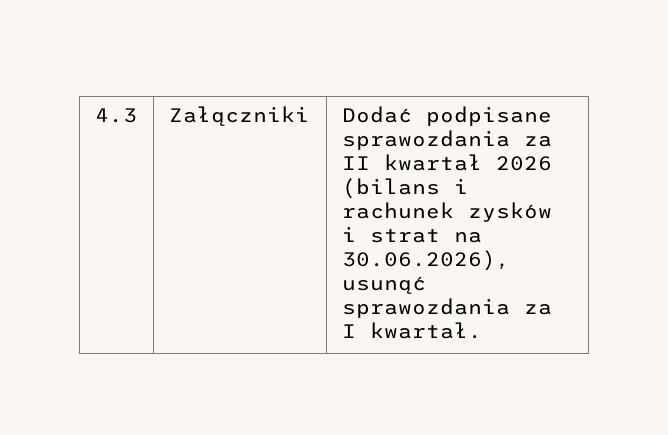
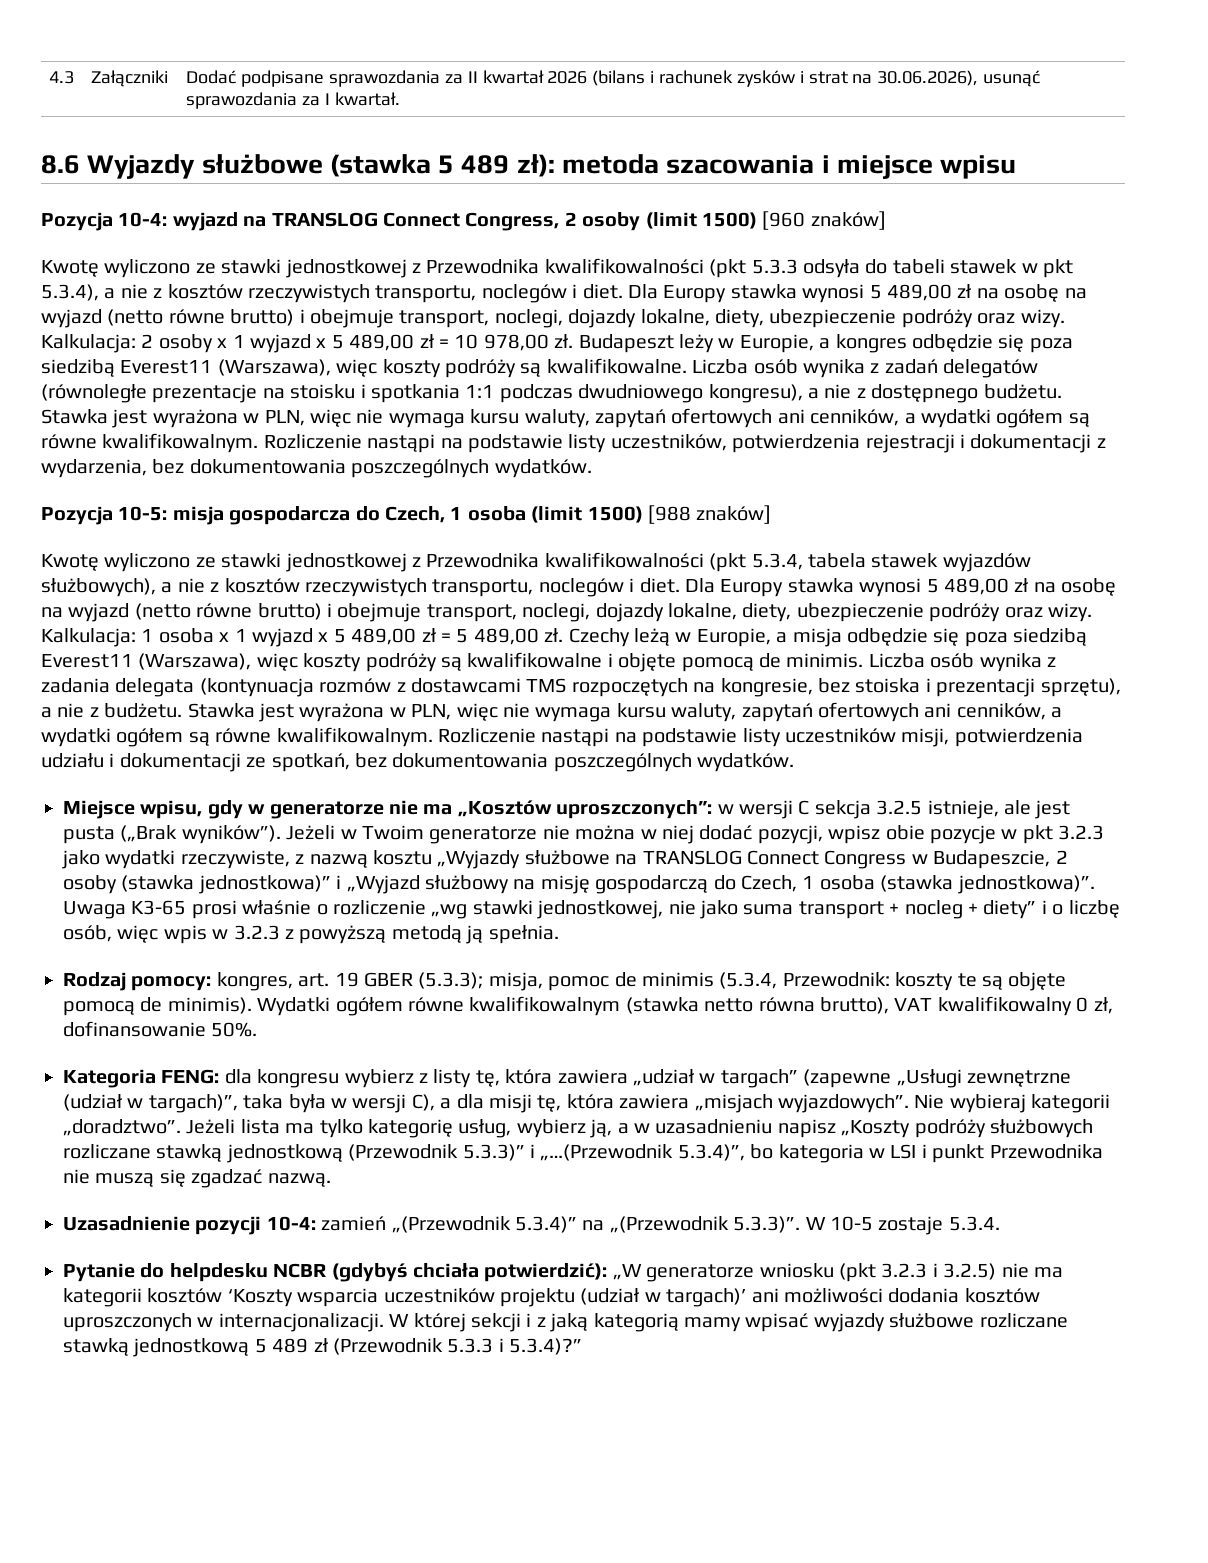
+ 8.6 Wyjazdy służbowe (stawka 5 489 zł): metoda szacowania i miejsce wpisu
+ Pozycja 10-4: wyjazd na TRANSLOG Connect Congress, 2 osoby (limit 1500) [960 znaków]
+ Kwotę wyliczono ze stawki jednostkowej z Przewodnika kwalifikowalności (pkt 5.3.3 odsyła do tabeli stawek w pkt 5.3.4), a nie z kosztów rzeczywistych transportu, noclegów i diet. Dla Europy stawka wynosi 5 489,00 zł na osobę na wyjazd (netto równe brutto) i obejmuje transport, noclegi, dojazdy lokalne, diety, ubezpieczenie podróży oraz wizy. Kalkulacja: 2 osoby x 1 wyjazd x 5 489,00 zł = 10 978,00 zł. Budapeszt leży w Europie, a kongres odbędzie się poza siedzibą Everest11 (Warszawa), więc koszty podróży są kwalifikowalne. Liczba osób wynika z zadań delegatów (równoległe prezentacje na stoisku i spotkania 1:1 podczas dwudniowego kongresu), a nie z dostępnego budżetu. Stawka jest wyrażona w PLN, więc nie wymaga kursu waluty, zapytań ofertowych ani cenników, a wydatki ogółem są równe kwalifikowalnym. Rozliczenie nastąpi na podstawie listy uczestników, potwierdzenia rejestracji i dokumentacji z wydarzenia, bez dokumentowania poszczególnych wydatków.
+ Pozycja 10-5: misja gospodarcza do Czech, 1 osoba (limit 1500) [988 znaków]
+ Kwotę wyliczono ze stawki jednostkowej z Przewodnika kwalifikowalności (pkt 5.3.4, tabela stawek wyjazdów służbowych), a nie z kosztów rzeczywistych transportu, noclegów i diet. Dla Europy stawka wynosi 5 489,00 zł na osobę na wyjazd (netto równe brutto) i obejmuje transport, noclegi, dojazdy lokalne, diety, ubezpieczenie podróży oraz wizy. Kalkulacja: 1 osoba x 1 wyjazd x 5 489,00 zł = 5 489,00 zł. Czechy leżą w Europie, a misja odbędzie się poza siedzibą Everest11 (Warszawa), więc koszty podróży są kwalifikowalne i objęte pomocą de minimis. Liczba osób wynika z zadania delegata (kontynuacja rozmów z dostawcami TMS rozpoczętych na kongresie, bez stoiska i prezentacji sprzętu), a nie z budżetu. Stawka jest wyrażona w PLN, więc nie wymaga kursu waluty, zapytań ofertowych ani cenników, a wydatki ogółem są równe kwalifikowalnym. Rozliczenie nastąpi na podstawie listy uczestników misji, potwierdzenia udziału i dokumentacji ze spotkań, bez dokumentowania poszczególnych wydatków.
+ Miejsce wpisu, gdy w generatorze nie ma „Kosztów uproszczonych”: w wersji C sekcja 3.2.5 istnieje, ale jest pusta („Brak wyników”). Jeżeli w Twoim generatorze nie można w niej dodać pozycji, wpisz obie pozycje w pkt 3.2.3 jako wydatki rzeczywiste, z nazwą kosztu „Wyjazdy służbowe na TRANSLOG Connect Congress w Budapeszcie, 2 osoby (stawka jednostkowa)” i „Wyjazd służbowy na misję gospodarczą do Czech, 1 osoba (stawka jednostkowa)”. Uwaga K3-65 prosi właśnie o rozliczenie „wg stawki jednostkowej, nie jako suma transport + nocleg + diety” i o liczbę osób, więc wpis w 3.2.3 z powyższą metodą ją spełnia.
+ Rodzaj pomocy: kongres, art. 19 GBER (5.3.3); misja, pomoc de minimis (5.3.4, Przewodnik: koszty te są objęte pomocą de minimis). Wydatki ogółem równe kwalifikowalnym (stawka netto równa brutto), VAT kwalifikowalny 0 zł, dofinansowanie 50%.
+ Kategoria FENG: dla kongresu wybierz z listy tę, która zawiera „udział w targach” (zapewne „Usługi zewnętrzne (udział w targach)”, taka była w wersji C), a dla misji tę, która zawiera „misjach wyjazdowych”. Nie wybieraj kategorii „doradztwo”. Jeżeli lista ma tylko kategorię usług, wybierz ją, a w uzasadnieniu napisz „Koszty podróży służbowych rozliczane stawką jednostkową (Przewodnik 5.3.3)” i „…(Przewodnik 5.3.4)”, bo kategoria w LSI i punkt Przewodnika nie muszą się zgadzać nazwą.
+ Uzasadnienie pozycji 10-4: zamień „(Przewodnik 5.3.4)” na „(Przewodnik 5.3.3)”. W 10-5 zostaje 5.3.4.
+ Pytanie do helpdesku NCBR (gdybyś chciała potwierdzić): „W generatorze wniosku (pkt 3.2.3 i 3.2.5) nie ma kategorii kosztów ‘Koszty wsparcia uczestników projektu (udział w targach)’ ani możliwości dodania kosztów uproszczonych w internacjonalizacji. W której sekcji i z jaką kategorią mamy wpisać wyjazdy służbowe rozliczane stawką jednostkową 5 489 zł (Przewodnik 5.3.3 i 5.3.4)?”

